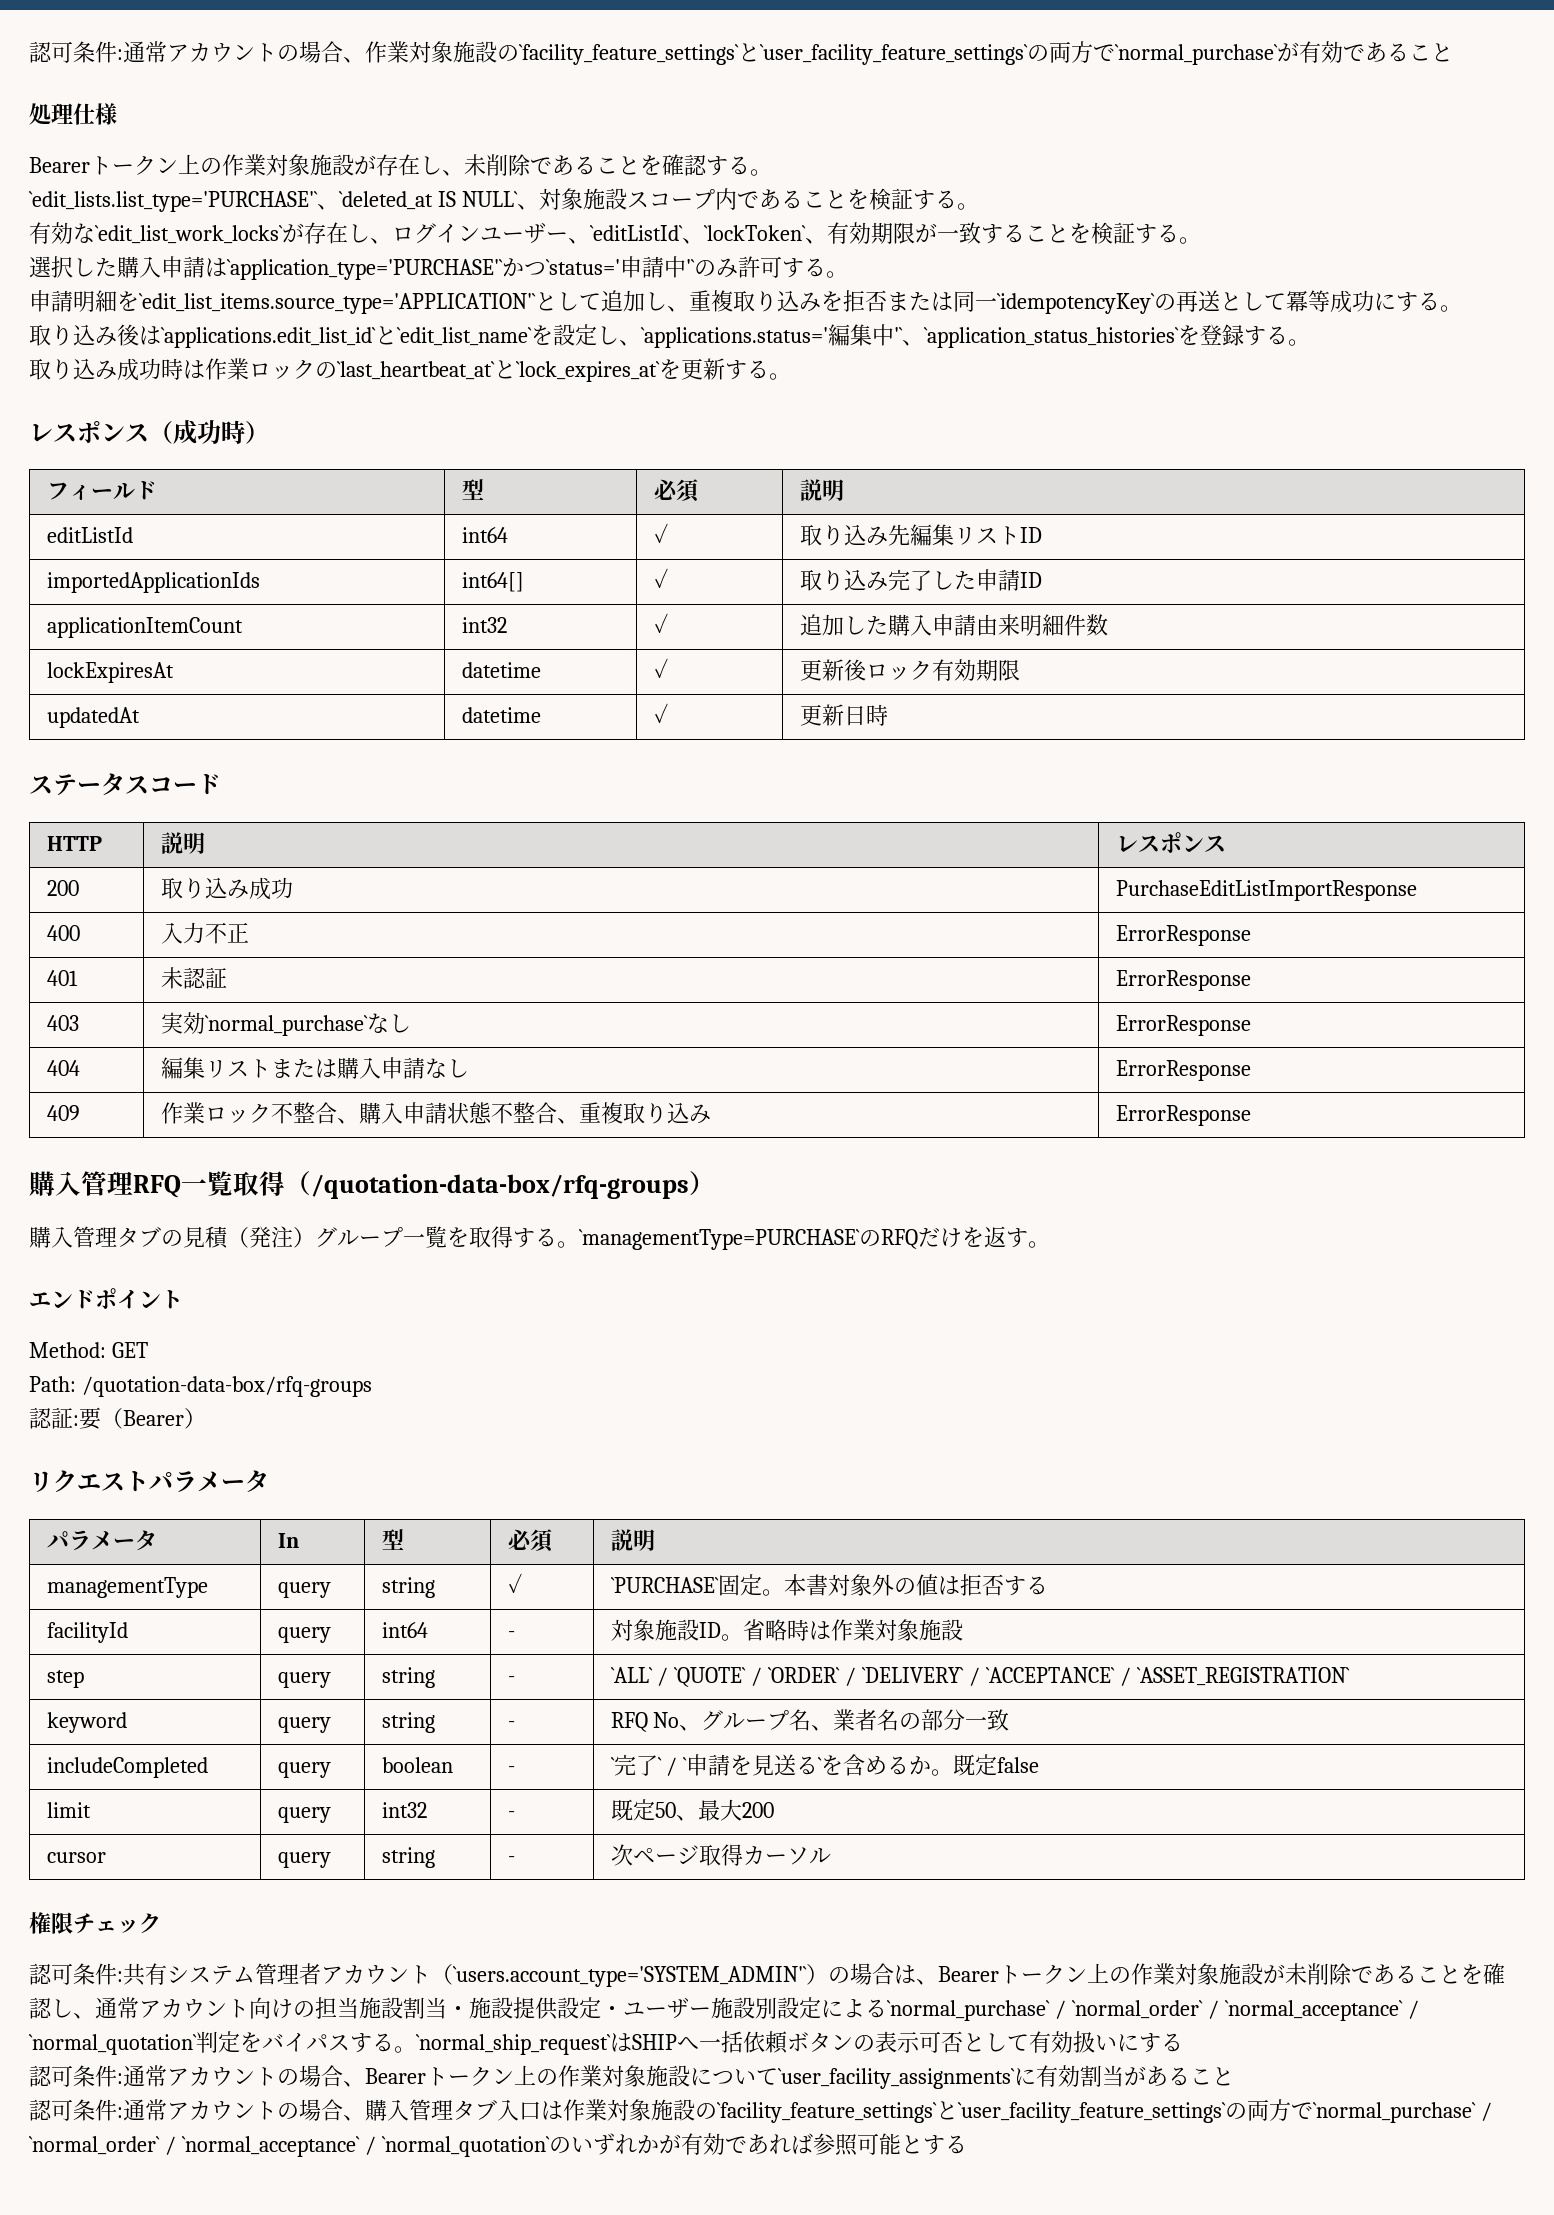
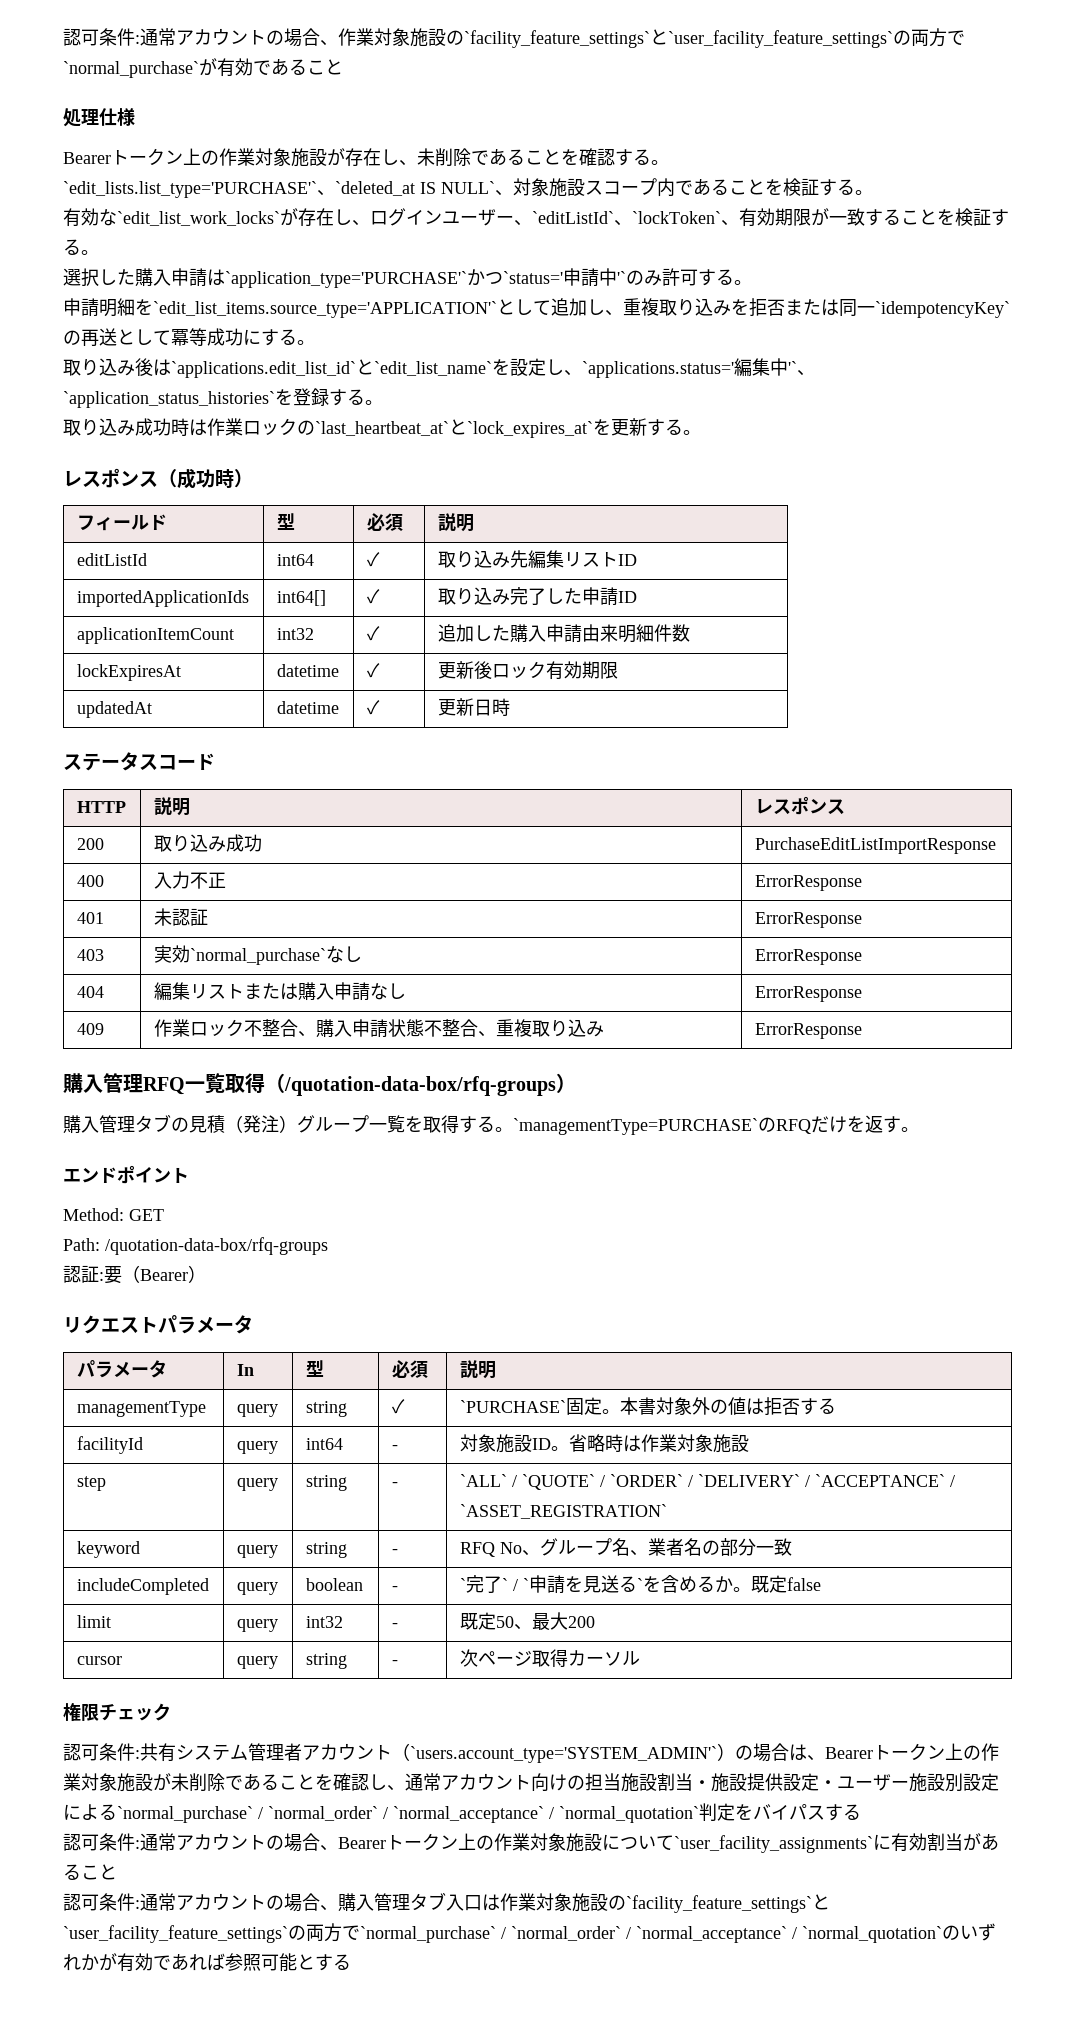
- 認可条件:共有システム管理者アカウント（`users.account_type='SYSTEM_ADMIN'`）の場合は、Bearerトークン上の作業対象施設が未削除であることを確認し、通常アカウント向けの担当施設割当・施設提供設定・ユーザー施設別設定による`normal_purchase` / `normal_order` / `normal_acceptance` / `normal_quotation`判定をバイパスする。`normal_ship_request`はSHIPへ一括依頼ボタンの表示可否として有効扱いにする
+ 認可条件:共有システム管理者アカウント（`users.account_type='SYSTEM_ADMIN'`）の場合は、Bearerトークン上の作業対象施設が未削除であることを確認し、通常アカウント向けの担当施設割当・施設提供設定・ユーザー施設別設定による`normal_purchase` / `normal_order` / `normal_acceptance` / `normal_quotation`判定をバイパスする

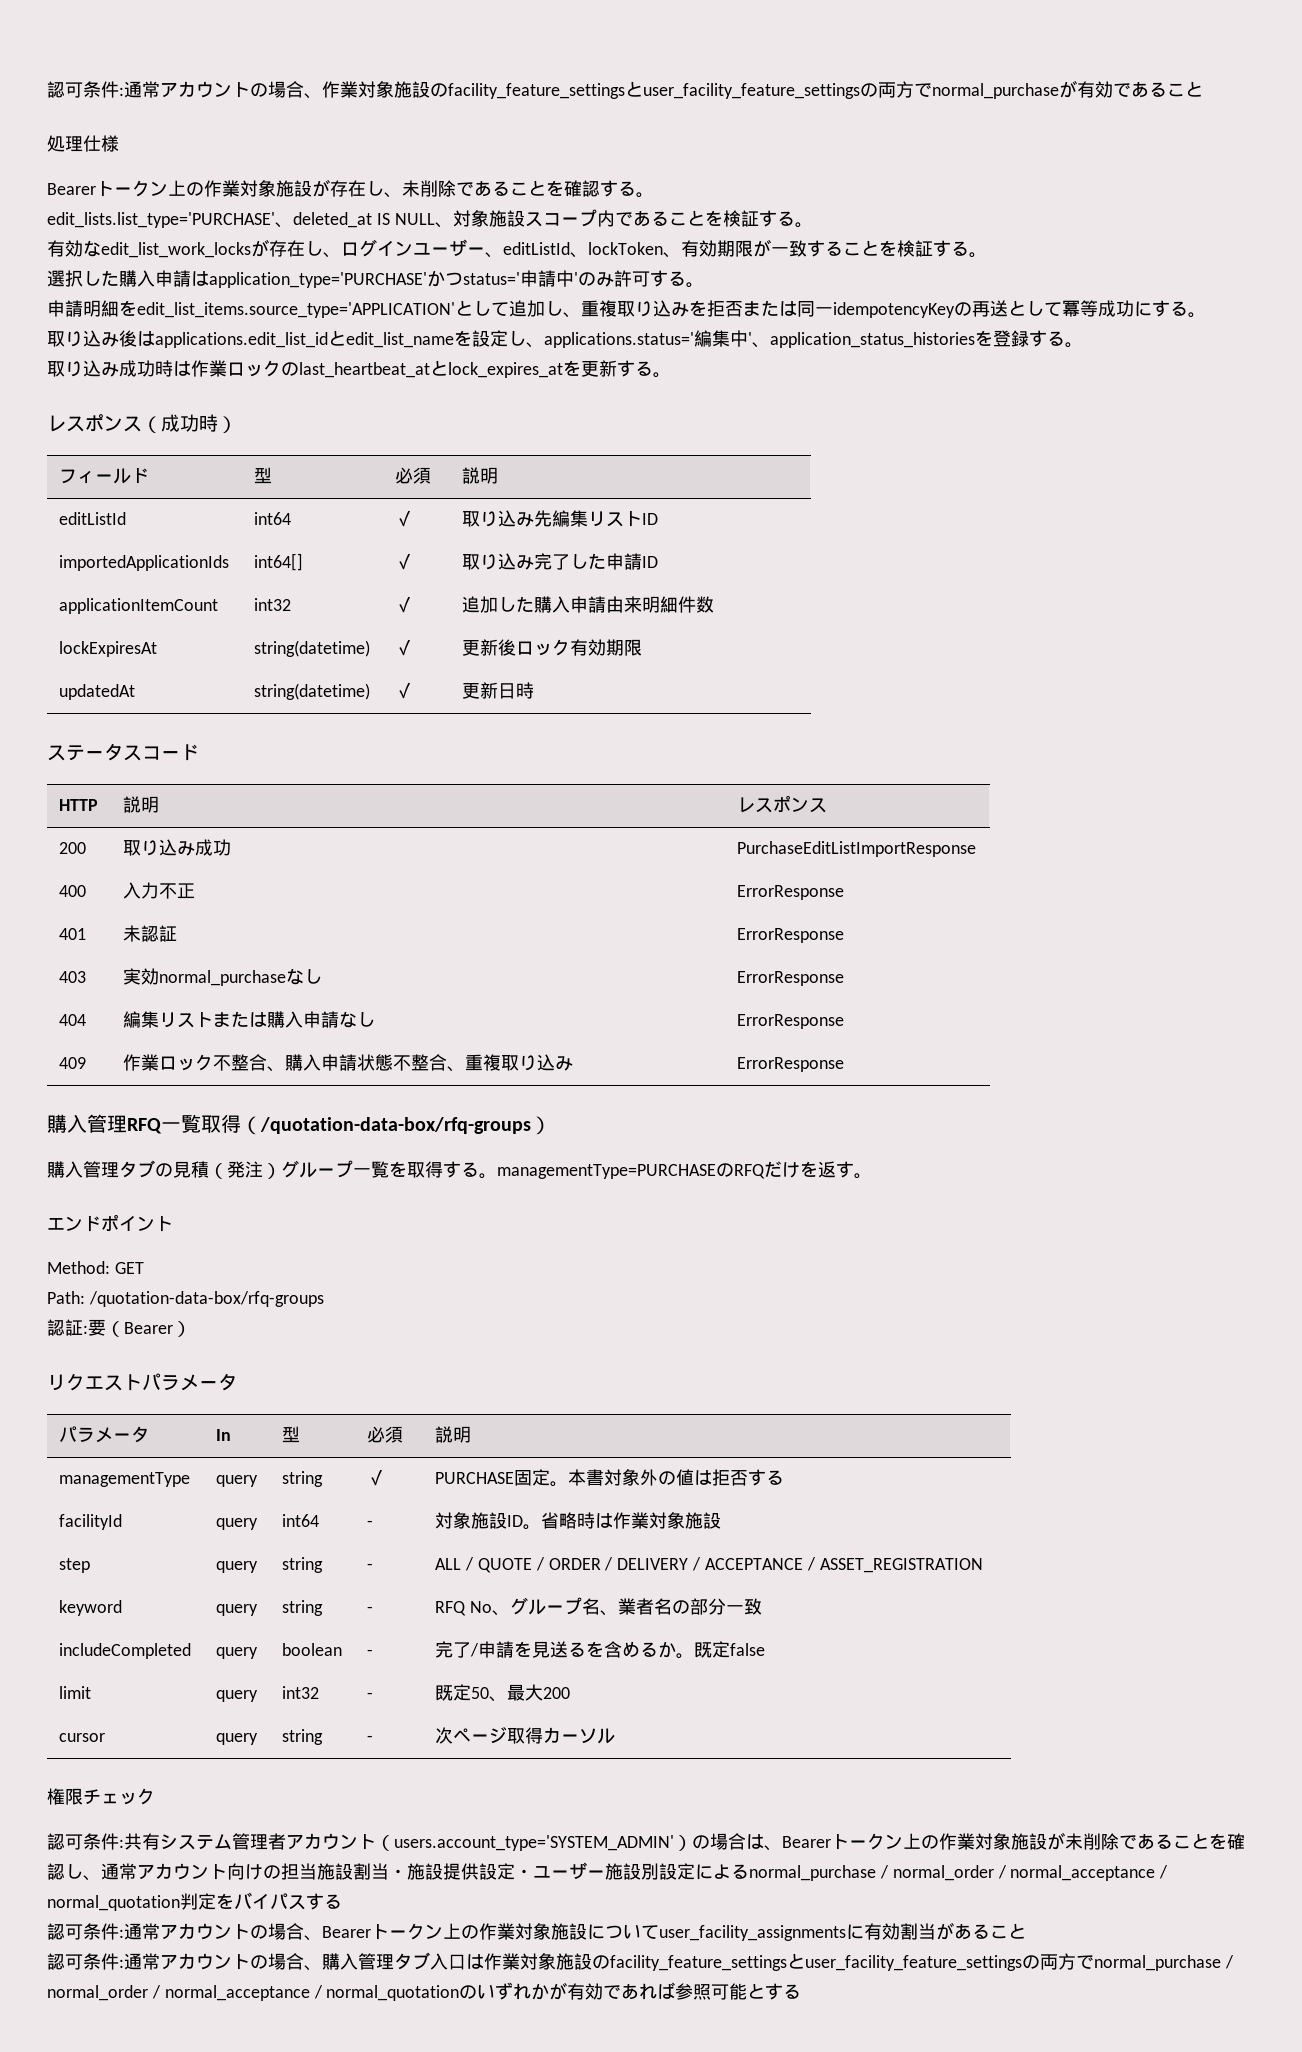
- 認可条件:通常アカウントの場合、作業対象施設の`facility_feature_settings`と`user_facility_feature_settings`の両方で`normal_purchase`が有効であること
+ 認可条件:通常アカウントの場合、作業対象施設のfacility_feature_settingsとuser_facility_feature_settingsの両方でnormal_purchaseが有効であること
- `edit_lists.list_type='PURCHASE'`、`deleted_at IS NULL`、対象施設スコープ内であることを検証する。
+ edit_lists.list_type='PURCHASE'、deleted_at IS NULL、対象施設スコープ内であることを検証する。
- 有効な`edit_list_work_locks`が存在し、ログインユーザー、`editListId`、`lockToken`、有効期限が一致することを検証する。
+ 有効なedit_list_work_locksが存在し、ログインユーザー、editListId、lockToken、有効期限が一致することを検証する。
- 選択した購入申請は`application_type='PURCHASE'`かつ`status='申請中'`のみ許可する。
+ 選択した購入申請はapplication_type='PURCHASE'かつstatus='申請中'のみ許可する。
- 申請明細を`edit_list_items.source_type='APPLICATION'`として追加し、重複取り込みを拒否または同一`idempotencyKey`の再送として冪等成功にする。
+ 申請明細をedit_list_items.source_type='APPLICATION'として追加し、重複取り込みを拒否または同一idempotencyKeyの再送として冪等成功にする。
- 取り込み後は`applications.edit_list_id`と`edit_list_name`を設定し、`applications.status='編集中'`、`application_status_histories`を登録する。
+ 取り込み後はapplications.edit_list_idとedit_list_nameを設定し、applications.status='編集中'、application_status_historiesを登録する。
- 取り込み成功時は作業ロックの`last_heartbeat_at`と`lock_expires_at`を更新する。
+ 取り込み成功時は作業ロックのlast_heartbeat_atとlock_expires_atを更新する。
- lockExpiresAt | datetime | ✓ | 更新後ロック有効期限
+ lockExpiresAt | string(datetime) | ✓ | 更新後ロック有効期限
- updatedAt | datetime | ✓ | 更新日時
+ updatedAt | string(datetime) | ✓ | 更新日時
- 403 | 実効`normal_purchase`なし | ErrorResponse
+ 403 | 実効normal_purchaseなし | ErrorResponse
- 購入管理タブの見積（発注）グループ一覧を取得する。`managementType=PURCHASE`のRFQだけを返す。
+ 購入管理タブの見積（発注）グループ一覧を取得する。managementType=PURCHASEのRFQだけを返す。
- managementType | query | string | ✓ | `PURCHASE`固定。本書対象外の値は拒否する
+ managementType | query | string | ✓ | PURCHASE固定。本書対象外の値は拒否する
- step | query | string | - | `ALL` / `QUOTE` / `ORDER` / `DELIVERY` / `ACCEPTANCE` / `ASSET_REGISTRATION`
+ step | query | string | - | ALL / QUOTE / ORDER / DELIVERY / ACCEPTANCE / ASSET_REGISTRATION
- includeCompleted | query | boolean | - | `完了` / `申請を見送る`を含めるか。既定false
+ includeCompleted | query | boolean | - | 完了/申請を見送るを含めるか。既定false
- 認可条件:共有システム管理者アカウント（`users.account_type='SYSTEM_ADMIN'`）の場合は、Bearerトークン上の作業対象施設が未削除であることを確認し、通常アカウント向けの担当施設割当・施設提供設定・ユーザー施設別設定による`normal_purchase` / `normal_order` / `normal_acceptance` / `normal_quotation`判定をバイパスする
+ 認可条件:共有システム管理者アカウント（users.account_type='SYSTEM_ADMIN'）の場合は、Bearerトークン上の作業対象施設が未削除であることを確認し、通常アカウント向けの担当施設割当・施設提供設定・ユーザー施設別設定によるnormal_purchase / normal_order / normal_acceptance / normal_quotation判定をバイパスする
- 認可条件:通常アカウントの場合、Bearerトークン上の作業対象施設について`user_facility_assignments`に有効割当があること
+ 認可条件:通常アカウントの場合、Bearerトークン上の作業対象施設についてuser_facility_assignmentsに有効割当があること
- 認可条件:通常アカウントの場合、購入管理タブ入口は作業対象施設の`facility_feature_settings`と`user_facility_feature_settings`の両方で`normal_purchase` / `normal_order` / `normal_acceptance` / `normal_quotation`のいずれかが有効であれば参照可能とする
+ 認可条件:通常アカウントの場合、購入管理タブ入口は作業対象施設のfacility_feature_settingsとuser_facility_feature_settingsの両方でnormal_purchase / normal_order / normal_acceptance / normal_quotationのいずれかが有効であれば参照可能とする

